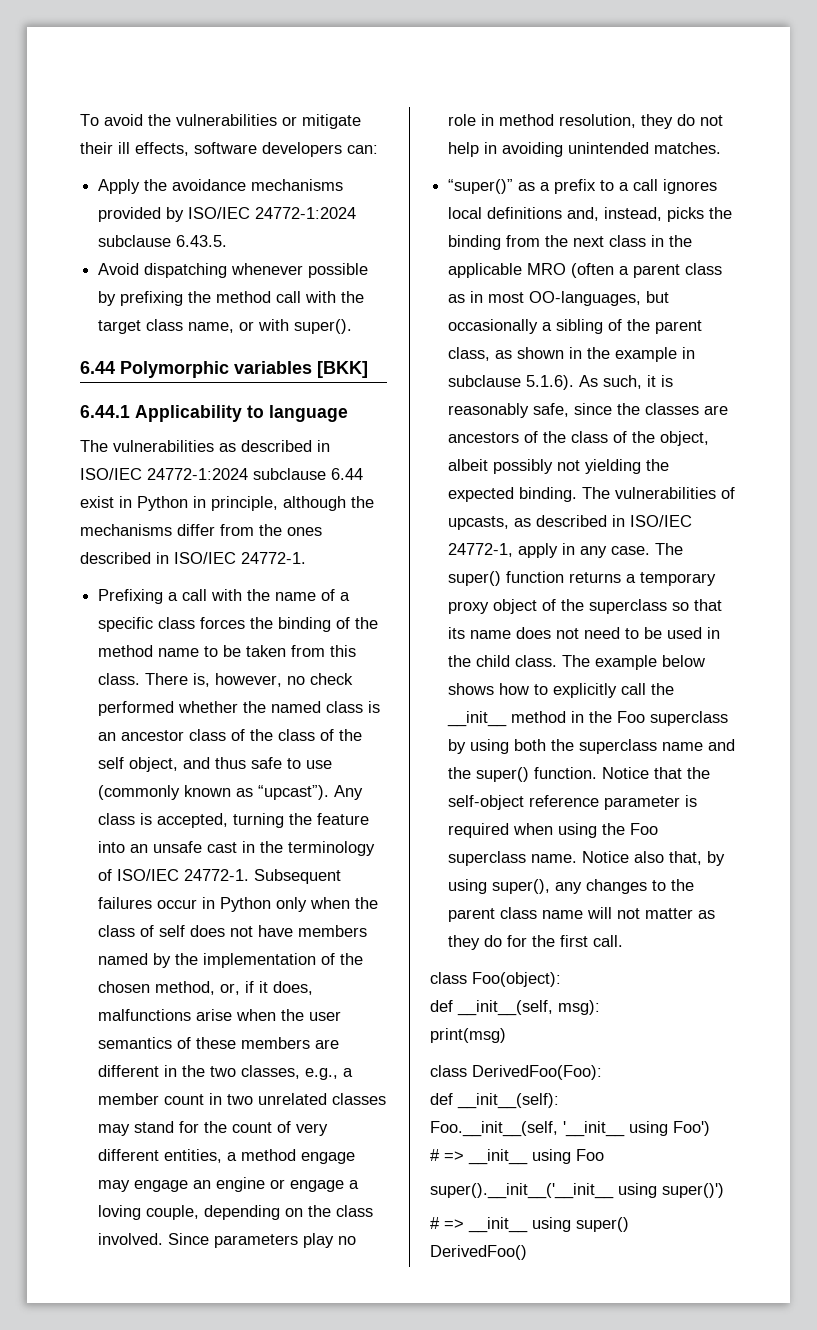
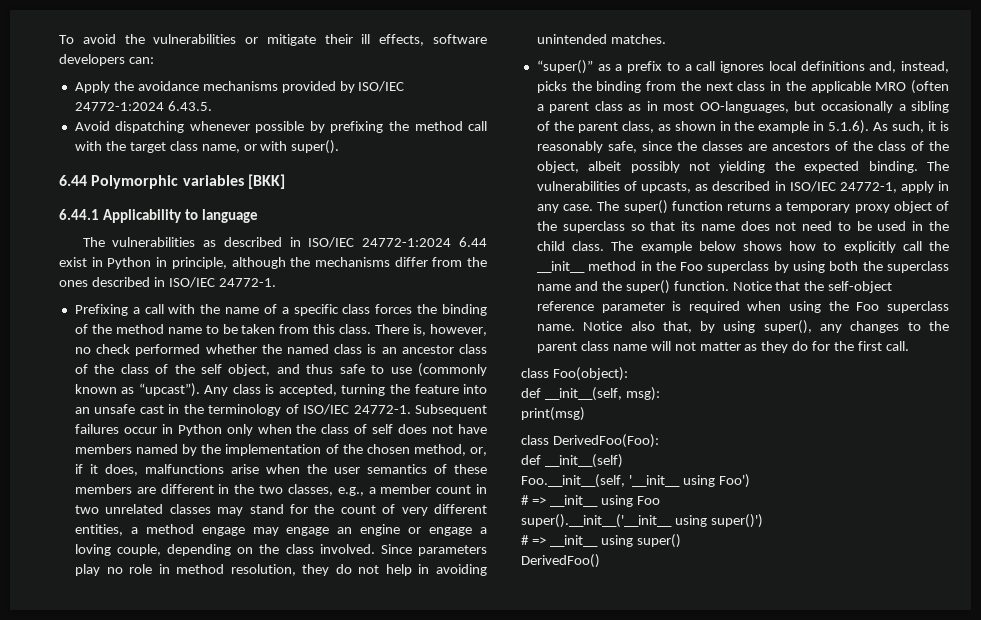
- Apply the avoidance mechanisms provided by ISO/IEC 24772-1:2024 subclause 6.43.5.
+ Apply the avoidance mechanisms provided by ISO/IEC 24772-1:2024 6.43.5.
- The vulnerabilities as described in ISO/IEC 24772-1:2024 subclause 6.44 exist in Python in principle, although the mechanisms differ from the ones described in ISO/IEC 24772-1.
+ The vulnerabilities as described in ISO/IEC 24772-1:2024 6.44 exist in Python in principle, although the mechanisms differ from the ones described in ISO/IEC 24772-1.
- “super()” as a prefix to a call ignores local definitions and, instead, picks the binding from the next class in the applicable MRO (often a parent class as in most OO-languages, but occasionally a sibling of the parent class, as shown in the example in subclause 5.1.6). As such, it is reasonably safe, since the classes are ancestors of the class of the object, albeit possibly not yielding the expected binding.
+ “super()” as a prefix to a call ignores local definitions and, instead, picks the binding from the next class in the applicable MRO (often a parent class as in most OO-languages, but occasionally a sibling of the parent class, as shown in the example in 5.1.6). As such, it is reasonably safe, since the classes are ancestors of the class of the object, albeit possibly not yielding the expected binding.
- def __init__(self):
+ def __init__(self)

